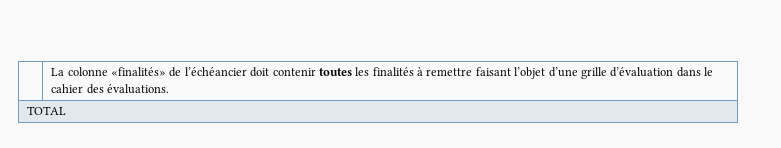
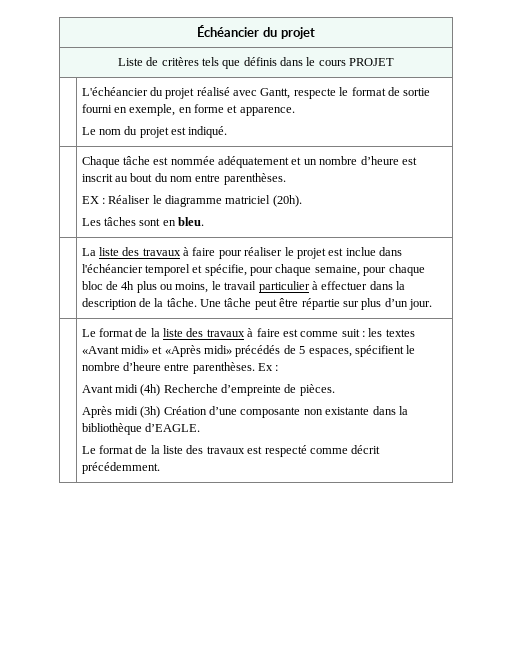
- | La colonne «finalités» de l’échéancier doit contenir toutes les finalités à remettre faisant l’objet d’une grille d’évaluation dans le cahier des évaluations.
- TOTAL
+ Échéancier du projet
+ Liste de critères tels que définis dans le cours PROJET
+ | L'échéancier du projet réalisé avec Gantt, respecte le format de sortie fourni en exemple, en forme et apparence.
+ Le nom du projet est indiqué.
+ | Chaque tâche est nommée adéquatement et un nombre d’heure est inscrit au bout du nom entre parenthèses.
+ EX : Réaliser le diagramme matriciel (20h).
+ Les tâches sont en bleu.
+ | La liste des travaux à faire pour réaliser le projet est inclue dans l'échéancier temporel et spécifie, pour chaque semaine, pour chaque bloc de 4h plus ou moins, le travail particulier à effectuer dans la description de la tâche. Une tâche peut être répartie sur plus d’un jour.
+ | Le format de la liste des travaux à faire est comme suit : les textes «Avant midi» et «Après midi» précédés de 5 espaces, spécifient le nombre d’heure entre parenthèses. Ex :
+ Avant midi (4h) Recherche d’empreinte de pièces.
+ Après midi (3h) Création d’une composante non existante dans la bibliothèque d’EAGLE.
+ Le format de la liste des travaux est respecté comme décrit précédemment.

